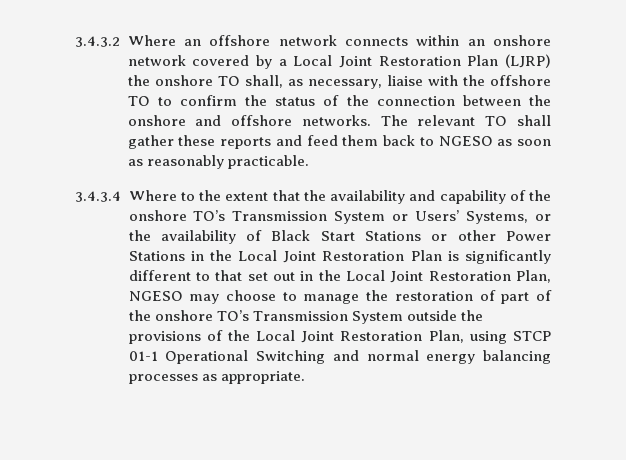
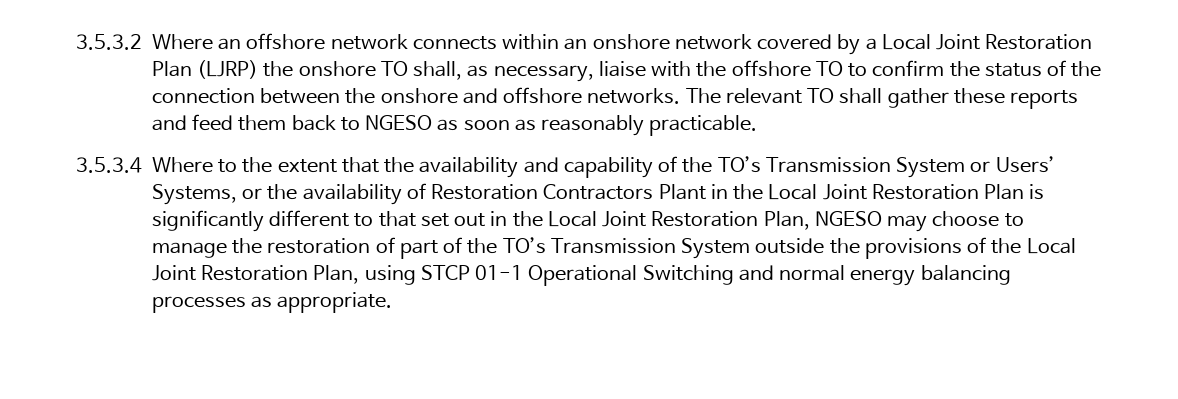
- 3.4.3.2 Where an offshore network connects within an onshore network covered by a Local Joint Restoration Plan (LJRP) the onshore TO shall, as necessary, liaise with the offshore TO to confirm the status of the connection between the onshore and offshore networks.
+ 3.5.3.2 Where an offshore network connects within an onshore network covered by a Local Joint Restoration Plan (LJRP) the onshore TO shall, as necessary, liaise with the offshore TO to confirm the status of the connection between the onshore and offshore networks.
- 3.4.3.4 Where to the extent that the availability and capability of the onshore TO’s Transmission System or Users’ Systems, or the availability of Black Start Stations or other Power Stations in the Local Joint Restoration Plan is significantly different to that set out in the Local Joint Restoration Plan, NGESO may choose to manage the restoration of part of the onshore TO’s Transmission System outside the provisions of the Local Joint Restoration Plan, using STCP 01-1 Operational Switching and normal energy balancing processes as appropriate.
+ 3.5.3.4 Where to the extent that the availability and capability of the TO’s Transmission System or Users’ Systems, or the availability of Restoration Contractors Plant in the Local Joint Restoration Plan is significantly different to that set out in the Local Joint Restoration Plan, NGESO may choose to manage the restoration of part of the TO’s Transmission System outside the provisions of the Local Joint Restoration Plan, using STCP 01-1 Operational Switching and normal energy balancing processes as appropriate.

